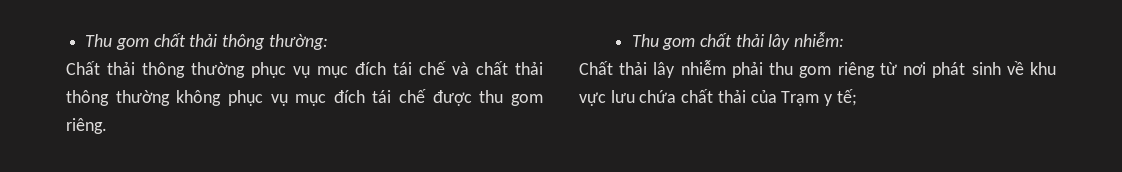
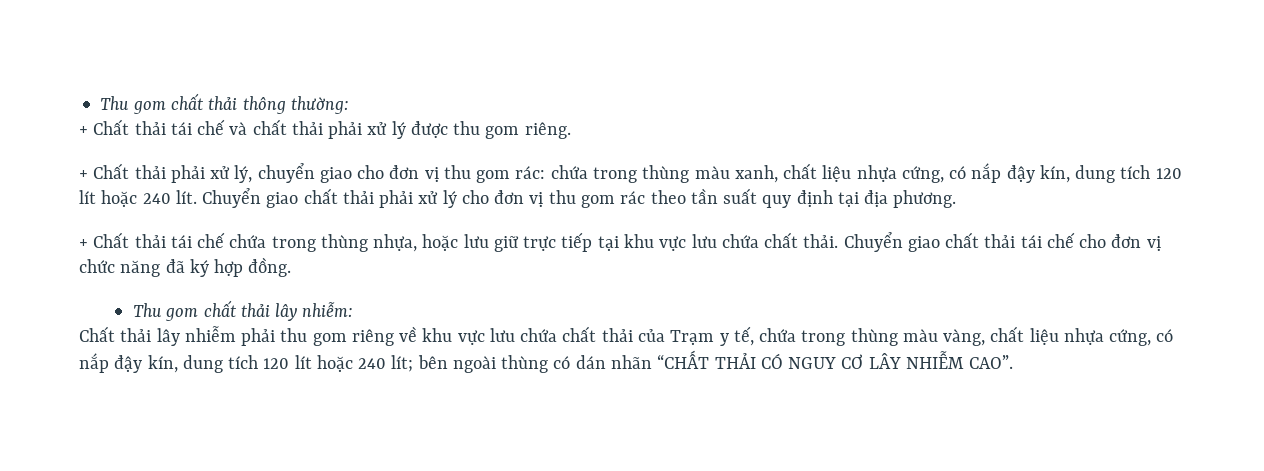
- Chất thải thông thường phục vụ mục đích tái chế và chất thải thông thường không phục vụ mục đích tái chế được thu gom riêng.
+ + Chất thải tái chế và chất thải phải xử lý được thu gom riêng.
+ + Chất thải phải xử lý, chuyển giao cho đơn vị thu gom rác: chứa trong thùng màu xanh, chất liệu nhựa cứng, có nắp đậy kín, dung tích 120 lít hoặc 240 lít. Chuyển giao chất thải phải xử lý cho đơn vị thu gom rác theo tần suất quy định tại địa phương.
+ + Chất thải tái chế chứa trong thùng nhựa, hoặc lưu giữ trực tiếp tại khu vực lưu chứa chất thải. Chuyển giao chất thải tái chế cho đơn vị chức năng đã ký hợp đồng.
- Chất thải lây nhiễm phải thu gom riêng từ nơi phát sinh về khu vực lưu chứa chất thải của Trạm y tế;
+ Chất thải lây nhiễm phải thu gom riêng về khu vực lưu chứa chất thải của Trạm y tế, chứa trong thùng màu vàng, chất liệu nhựa cứng, có nắp đậy kín, dung tích 120 lít hoặc 240 lít; bên ngoài thùng có dán nhãn “CHẤT THẢI CÓ NGUY CƠ LÂY NHIỄM CAO”.

